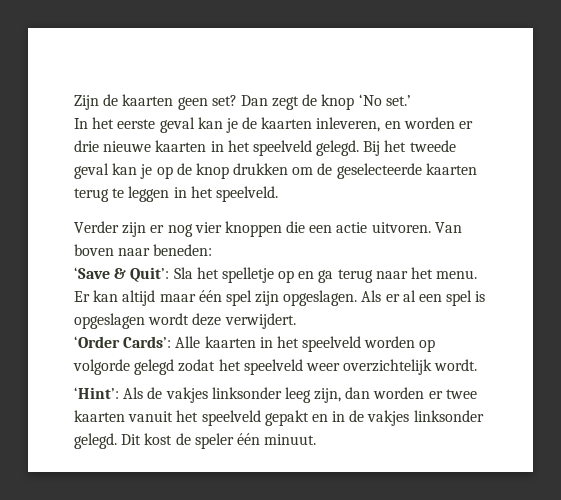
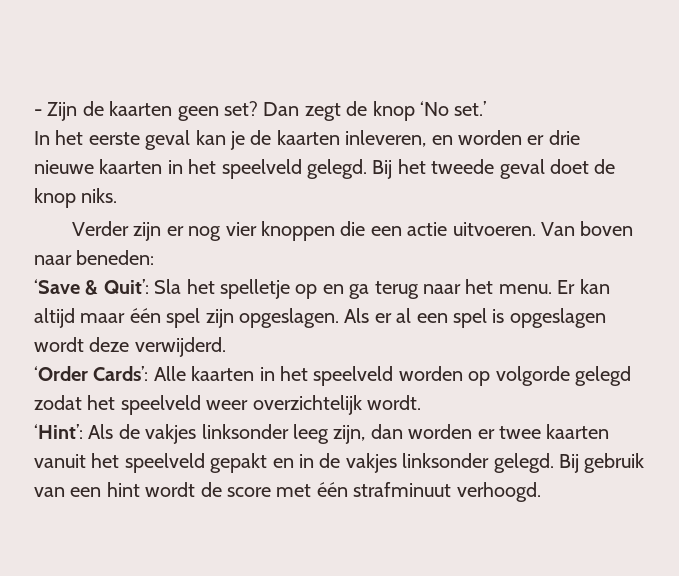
- Zijn de kaarten geen set?
+ - Zijn de kaarten geen set?
- Bij het tweede geval kan je op de knop drukken om de geselecteerde kaarten terug te leggen in het speelveld.
+ Bij het tweede geval doet de knop niks.
- Verder zijn er nog vier knoppen die een actie uitvoren.
+ Verder zijn er nog vier knoppen die een actie uitvoeren.
- Als er al een spel is opgeslagen wordt deze verwijdert.
+ Als er al een spel is opgeslagen wordt deze verwijderd.
- Dit kost de speler één minuut.
+ Bij gebruik van een hint wordt de score met één strafminuut verhoogd.

